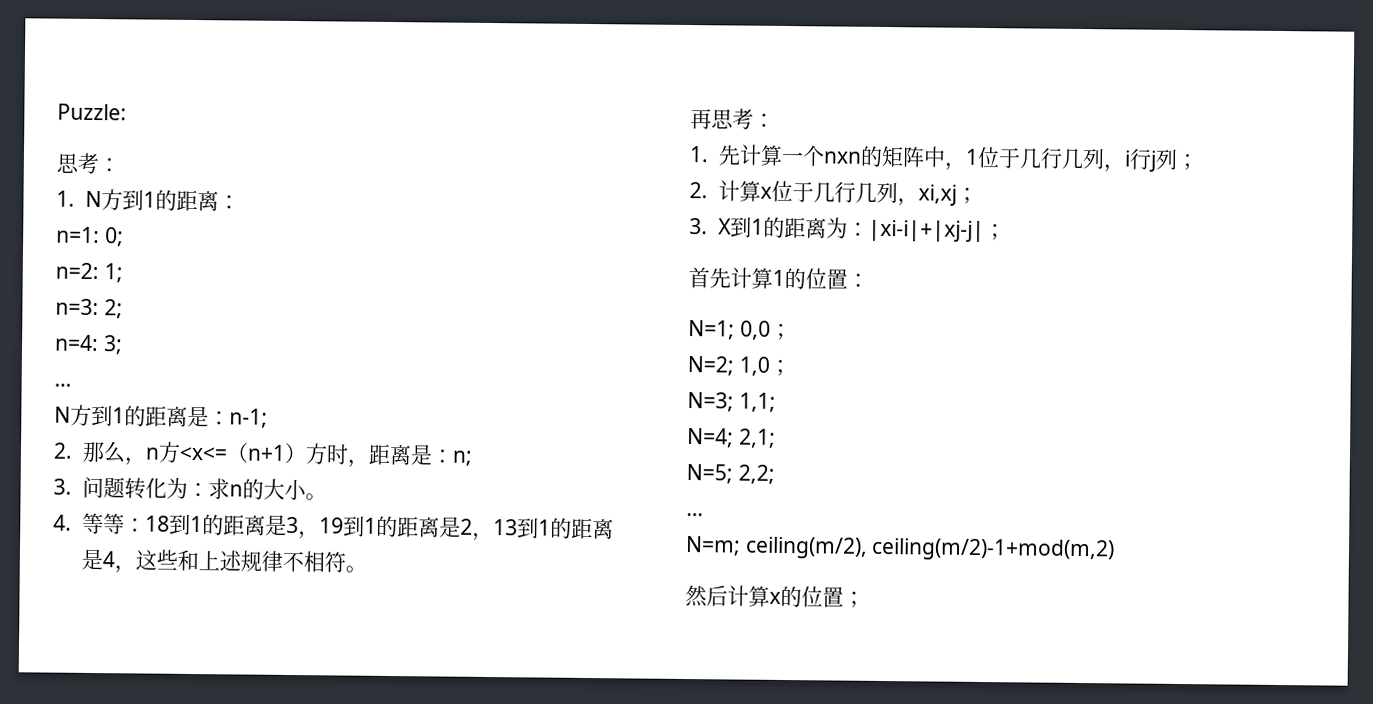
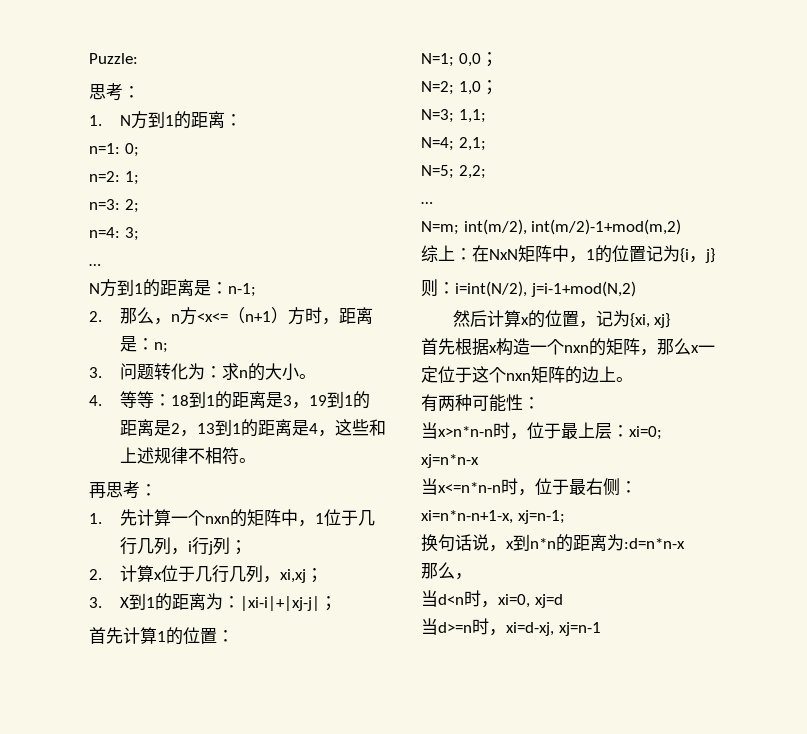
- N=m; ceiling(m/2), ceiling(m/2)-1+mod(m,2)
+ N=m; int(m/2), int(m/2)-1+mod(m,2)
+ 综上：在NxN矩阵中，1的位置记为{i，j}
+ 则：i=int(N/2), j=i-1+mod(N,2)
- 然后计算x的位置；
+ 然后计算x的位置，记为{xi, xj}
+ 首先根据x构造一个nxn的矩阵，那么x一定位于这个nxn矩阵的边上。
+ 有两种可能性：
+ 当x>n*n-n时，位于最上层：xi=0; xj=n*n-x
+ 当x<=n*n-n时，位于最右侧：xi=n*n-n+1-x, xj=n-1;
+ 换句话说，x到n*n的距离为:d=n*n-x
+ 那么，
+ 当d<n时，xi=0, xj=d
+ 当d>=n时，xi=d-xj, xj=n-1

